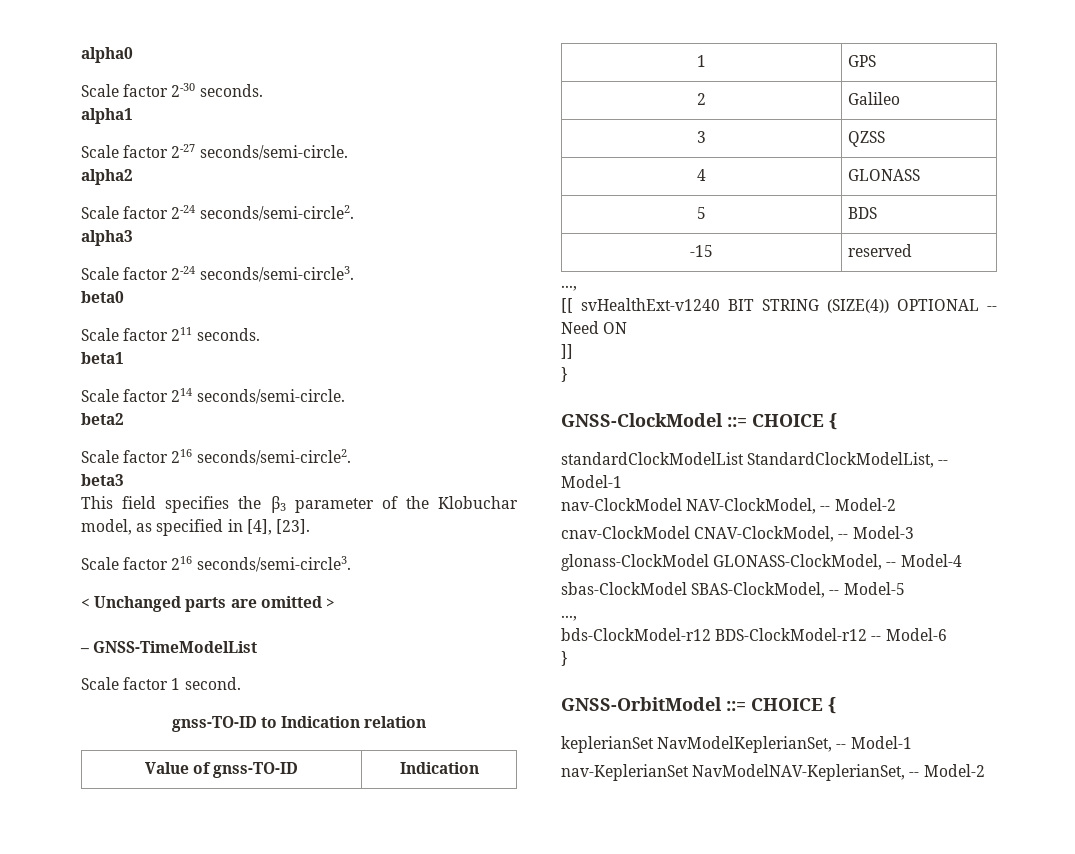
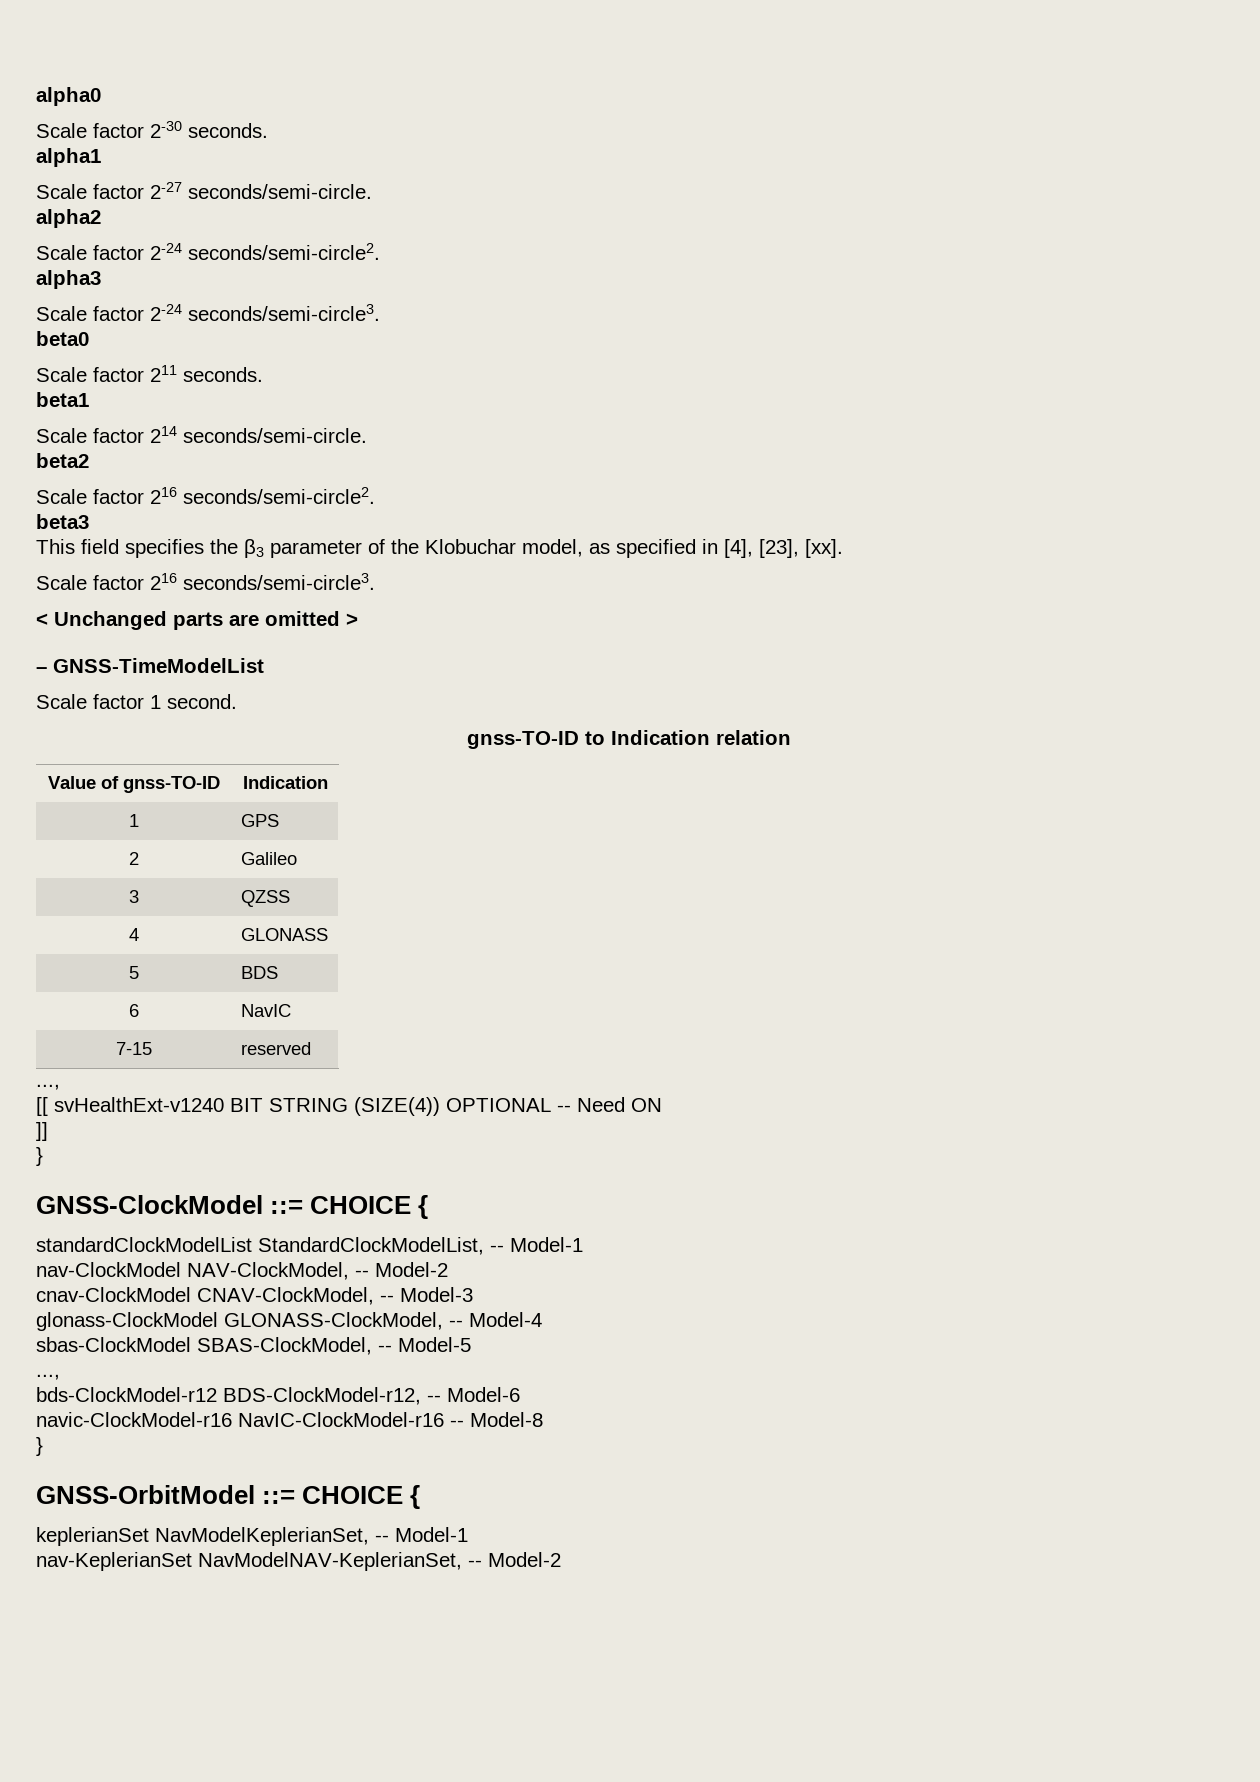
- This field specifies the β3 parameter of the Klobuchar model, as specified in [4], [23].
+ This field specifies the β3 parameter of the Klobuchar model, as specified in [4], [23], [xx].
- -15 | reserved
+ 6 | NavIC
+ 7-15 | reserved
- bds-ClockModel-r12 BDS-ClockModel-r12 -- Model-6
+ bds-ClockModel-r12 BDS-ClockModel-r12, -- Model-6
+ navic-ClockModel-r16 NavIC-ClockModel-r16 -- Model-8

